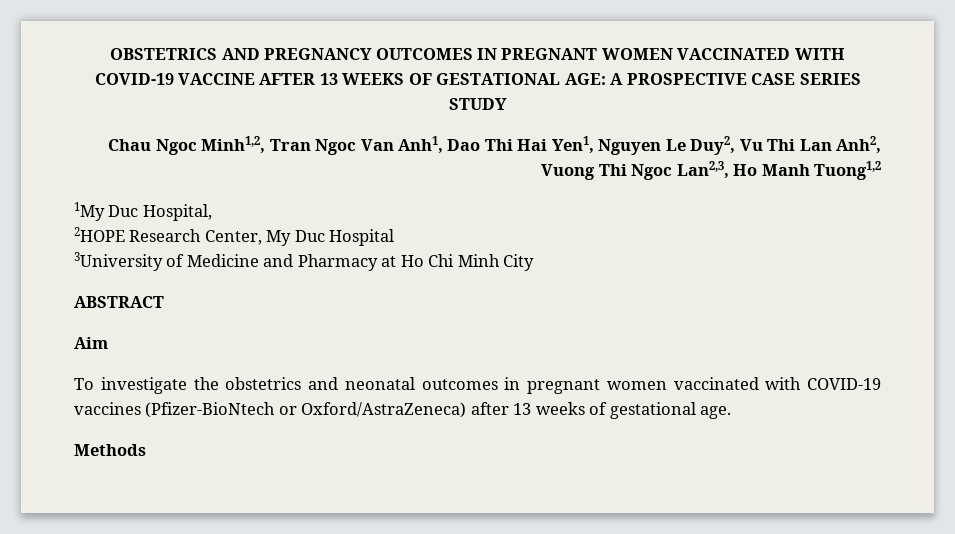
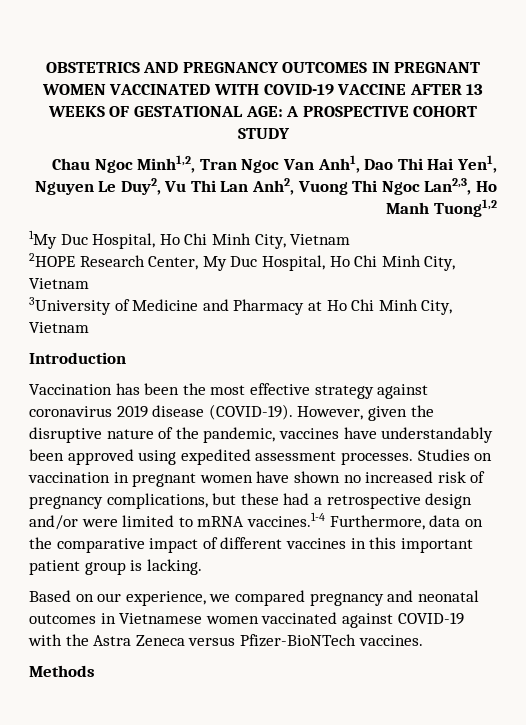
- OBSTETRICS AND PREGNANCY OUTCOMES IN PREGNANT WOMEN VACCINATED WITH COVID-19 VACCINE AFTER 13 WEEKS OF GESTATIONAL AGE: A PROSPECTIVE CASE SERIES STUDY
+ OBSTETRICS AND PREGNANCY OUTCOMES IN PREGNANT WOMEN VACCINATED WITH COVID-19 VACCINE AFTER 13 WEEKS OF GESTATIONAL AGE: A PROSPECTIVE COHORT STUDY
- 1My Duc Hospital,
+ 1My Duc Hospital, Ho Chi Minh City, Vietnam
- 2HOPE Research Center, My Duc Hospital
+ 2HOPE Research Center, My Duc Hospital, Ho Chi Minh City, Vietnam
- 3University of Medicine and Pharmacy at Ho Chi Minh City
- ABSTRACT
- Aim
- To investigate the obstetrics and neonatal outcomes in pregnant women vaccinated with COVID-19 vaccines (Pfizer-BioNtech or Oxford/AstraZeneca) after 13 weeks of gestational age.
+ 3University of Medicine and Pharmacy at Ho Chi Minh City, Vietnam
+ Introduction
+ Vaccination has been the most effective strategy against coronavirus 2019 disease (COVID-19). However, given the disruptive nature of the pandemic, vaccines have understandably been approved using expedited assessment processes. Studies on vaccination in pregnant women have shown no increased risk of pregnancy complications, but these had a retrospective design and/or were limited to mRNA vaccines.1-4 Furthermore, data on the comparative impact of different vaccines in this important patient group is lacking.
+ Based on our experience, we compared pregnancy and neonatal outcomes in Vietnamese women vaccinated against COVID-19 with the Astra Zeneca versus Pfizer-BioNTech vaccines.

